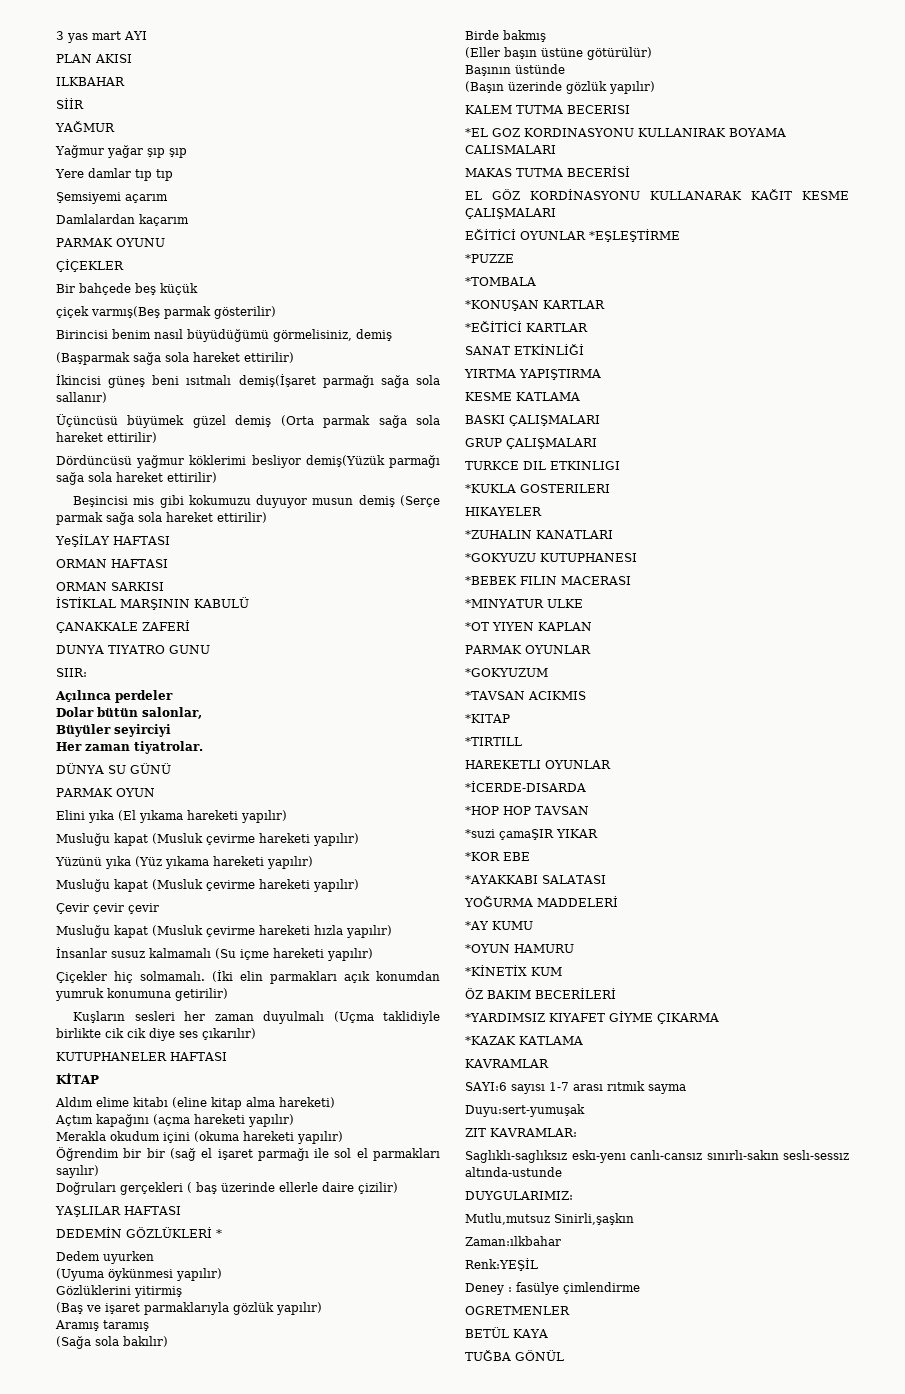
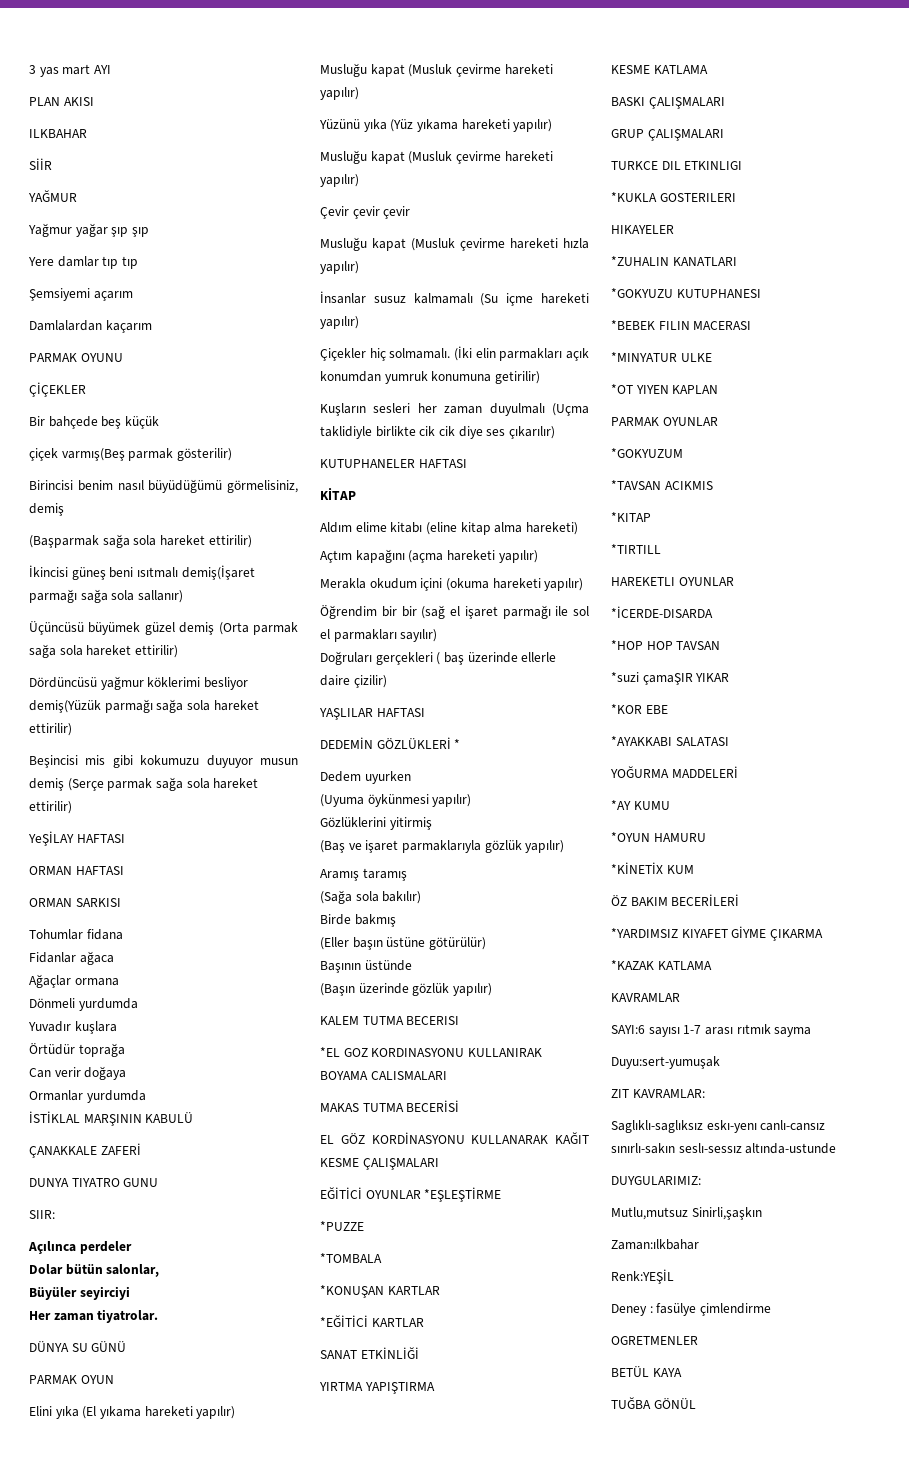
+ Tohumlar fidana
+ Fidanlar ağaca
+ Ağaçlar ormana
+ Dönmeli yurdumda
+ Yuvadır kuşlara
+ Örtüdür toprağa
+ Can verir doğaya
+ Ormanlar yurdumda

